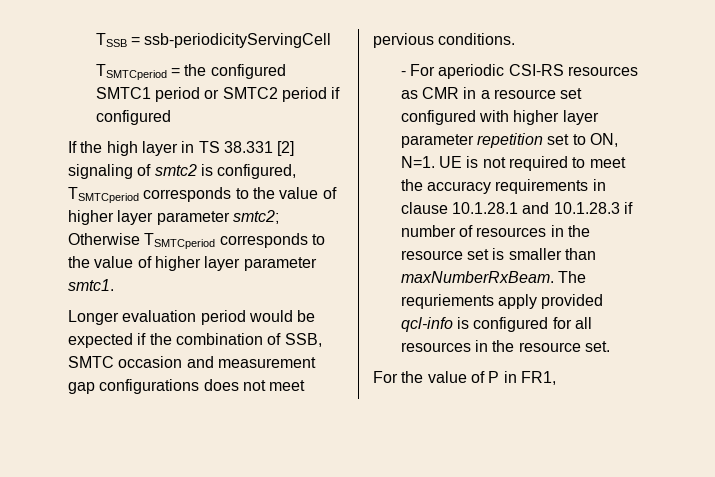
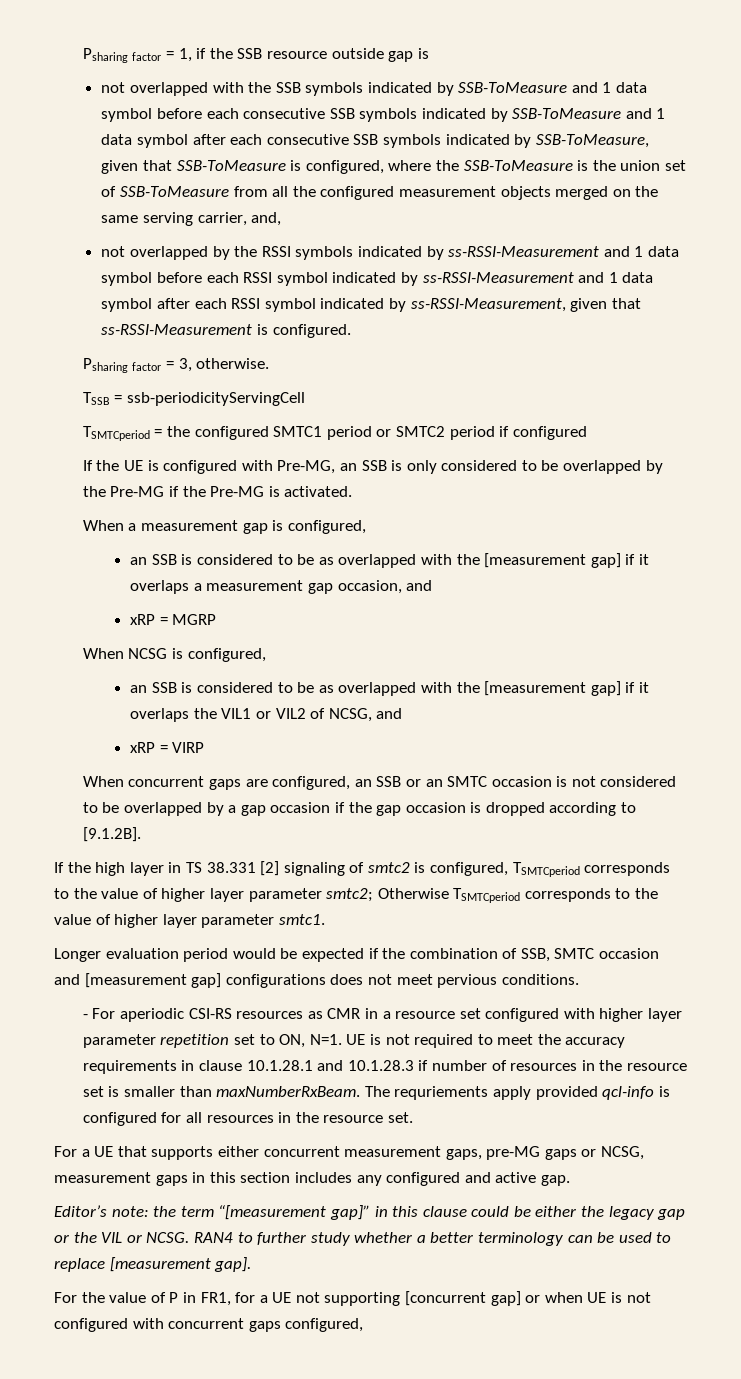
+ Psharing factor = 1, if the SSB resource outside gap is
+ not overlapped with the SSB symbols indicated by SSB-ToMeasure and 1 data symbol before each consecutive SSB symbols indicated by SSB-ToMeasure and 1 data symbol after each consecutive SSB symbols indicated by SSB-ToMeasure, given that SSB-ToMeasure is configured, where the SSB-ToMeasure is the union set of SSB-ToMeasure from all the configured measurement objects merged on the same serving carrier, and,
+ not overlapped by the RSSI symbols indicated by ss-RSSI-Measurement and 1 data symbol before each RSSI symbol indicated by ss-RSSI-Measurement and 1 data symbol after each RSSI symbol indicated by ss-RSSI-Measurement, given that ss-RSSI-Measurement is configured.
+ Psharing factor = 3, otherwise.
+ If the UE is configured with Pre-MG, an SSB is only considered to be overlapped by the Pre-MG if the Pre-MG is activated.
+ When a measurement gap is configured,
+ an SSB is considered to be as overlapped with the [measurement gap] if it overlaps a measurement gap occasion, and
+ xRP = MGRP
+ When NCSG is configured,
+ an SSB is considered to be as overlapped with the [measurement gap] if it overlaps the VIL1 or VIL2 of NCSG, and
+ xRP = VIRP
+ When concurrent gaps are configured, an SSB or an SMTC occasion is not considered to be overlapped by a gap occasion if the gap occasion is dropped according to [9.1.2B].
- Longer evaluation period would be expected if the combination of SSB, SMTC occasion and measurement gap configurations does not meet pervious conditions.
+ Longer evaluation period would be expected if the combination of SSB, SMTC occasion and [measurement gap] configurations does not meet pervious conditions.
+ For a UE that supports either concurrent measurement gaps, pre-MG gaps or NCSG, measurement gaps in this section includes any configured and active gap.
+ Editor’s note: the term “[measurement gap]” in this clause could be either the legacy gap or the VIL or NCSG. RAN4 to further study whether a better terminology can be used to replace [measurement gap].
- For the value of P in FR1,
+ For the value of P in FR1, for a UE not supporting [concurrent gap] or when UE is not configured with concurrent gaps configured,

